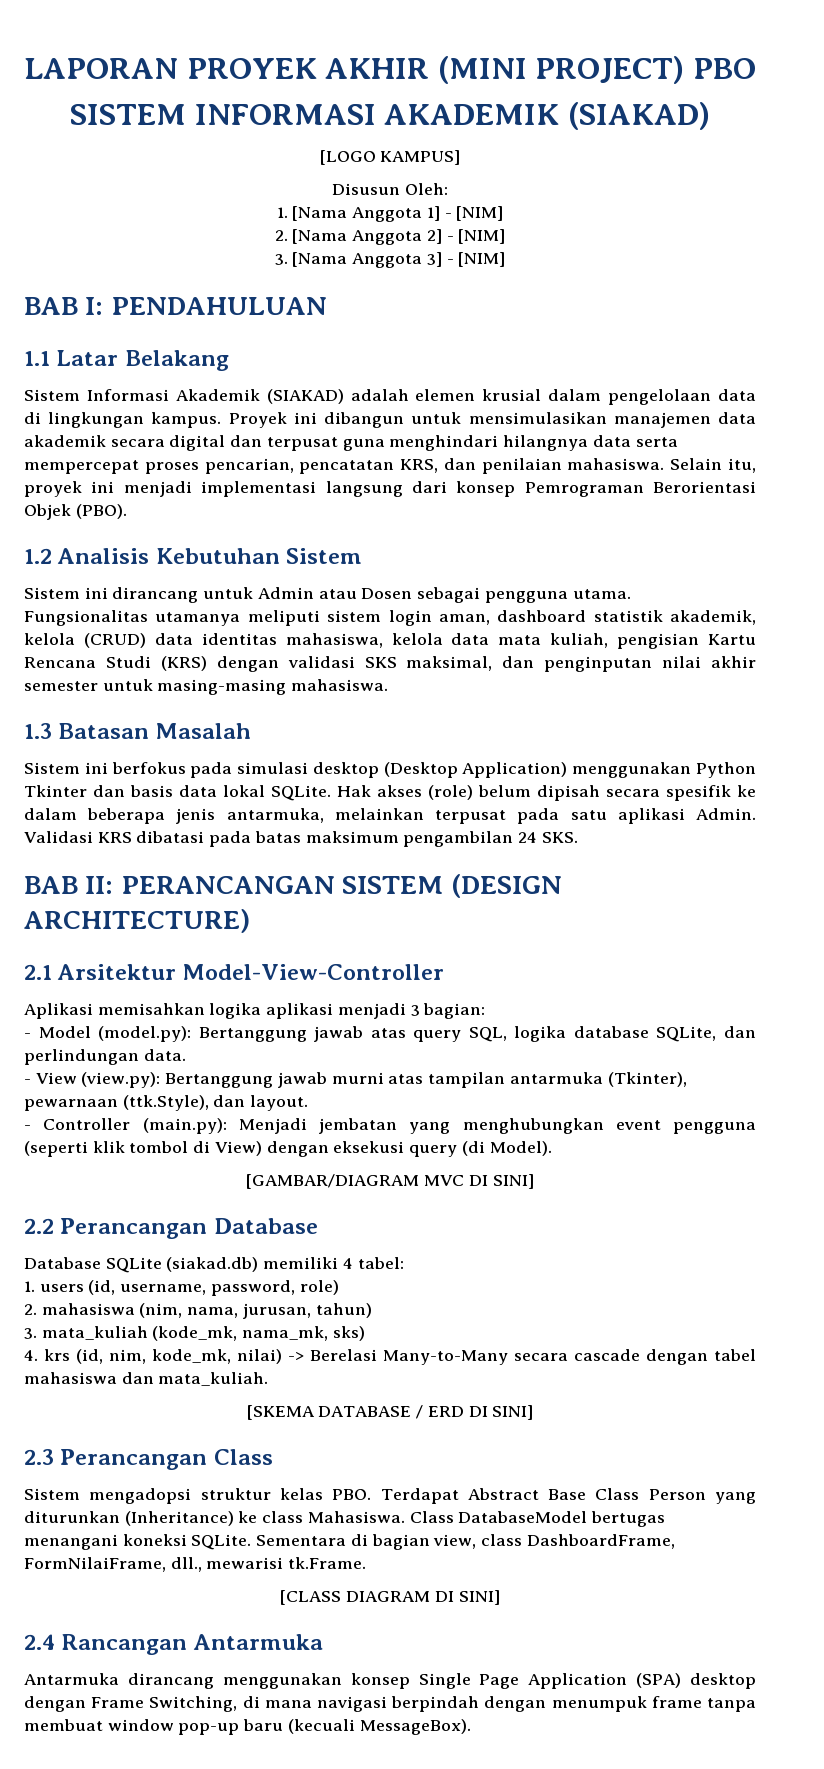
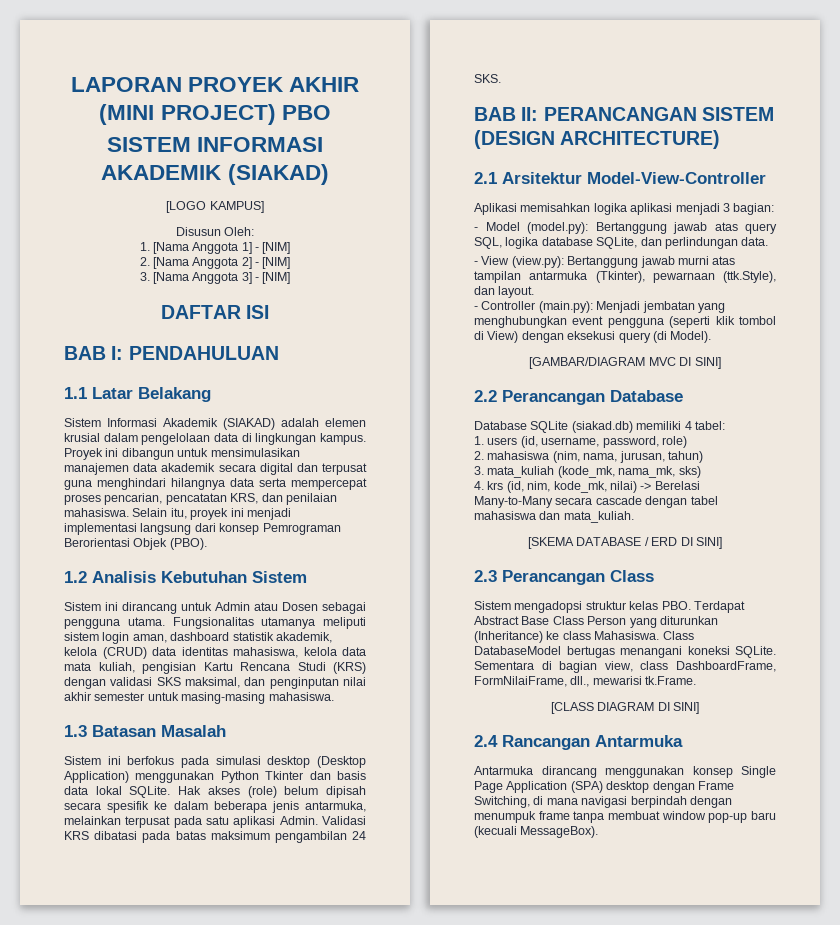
+ DAFTAR ISI

